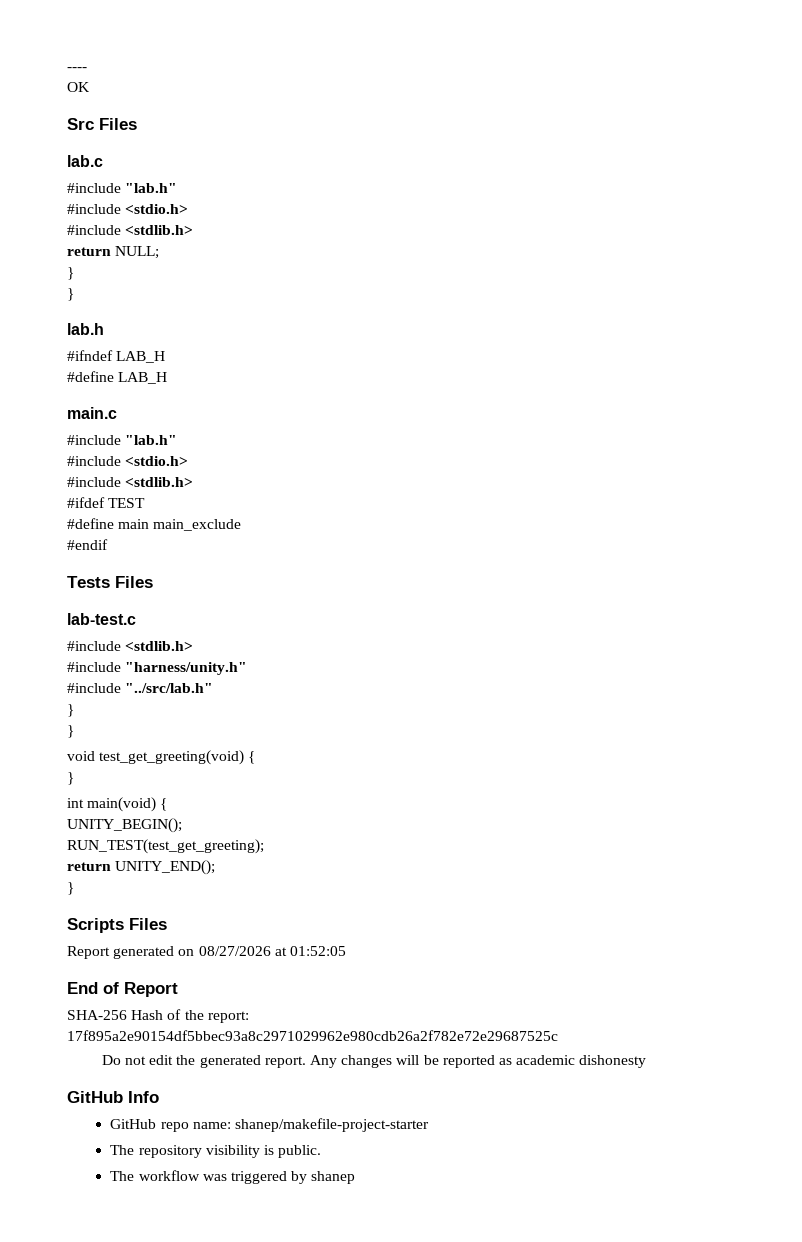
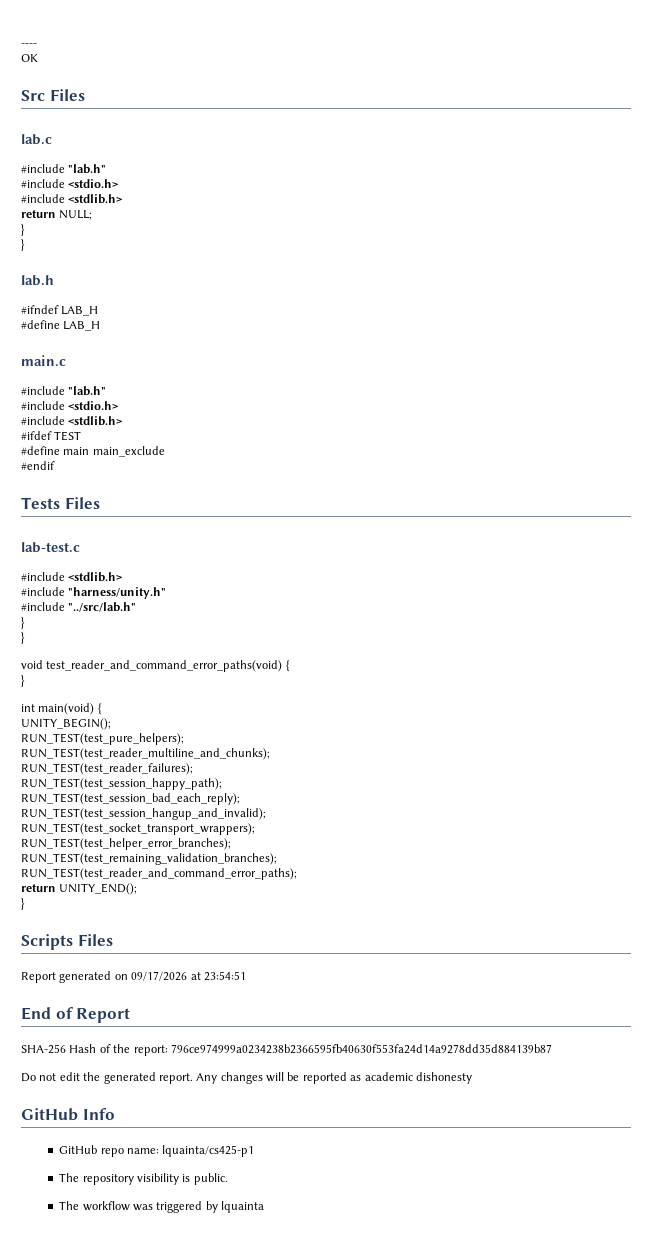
- void test_get_greeting(void) {
+ void test_reader_and_command_error_paths(void) {
- RUN_TEST(test_get_greeting);
+ RUN_TEST(test_pure_helpers);
+ RUN_TEST(test_reader_multiline_and_chunks);
+ RUN_TEST(test_reader_failures);
+ RUN_TEST(test_session_happy_path);
+ RUN_TEST(test_session_bad_each_reply);
+ RUN_TEST(test_session_hangup_and_invalid);
+ RUN_TEST(test_socket_transport_wrappers);
+ RUN_TEST(test_helper_error_branches);
+ RUN_TEST(test_remaining_validation_branches);
+ RUN_TEST(test_reader_and_command_error_paths);
- Report generated on 08/27/2026 at 01:52:05
+ Report generated on 09/17/2026 at 23:54:51
- SHA-256 Hash of the report: 17f895a2e90154df5bbec93a8c2971029962e980cdb26a2f782e72e29687525c
+ SHA-256 Hash of the report: 796ce974999a0234238b2366595fb40630f553fa24d14a9278dd35d884139b87
- GitHub repo name: shanep/makefile-project-starter
+ GitHub repo name: lquainta/cs425-p1
- The workflow was triggered by shanep
+ The workflow was triggered by lquainta

